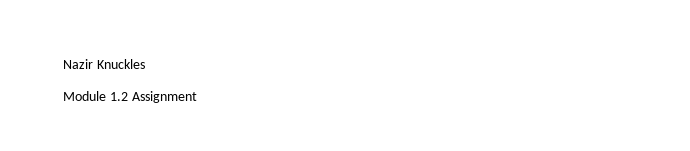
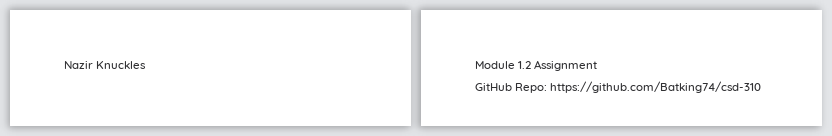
+ GitHub Repo: https://github.com/Batking74/csd-310

